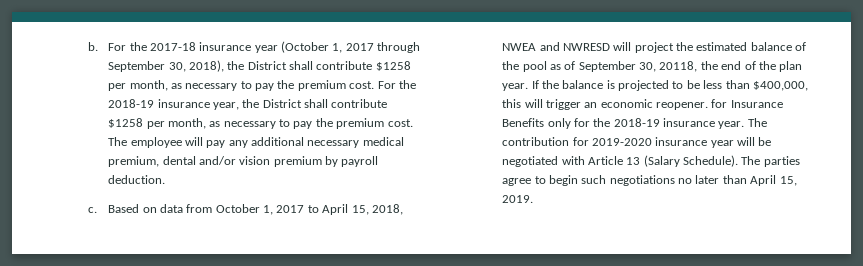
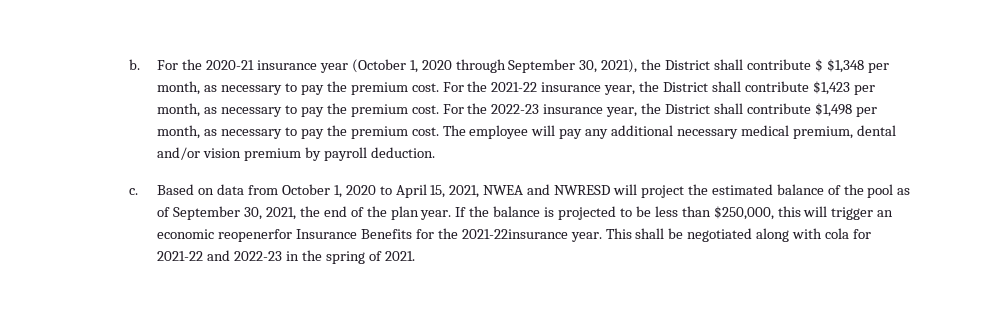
- For the 2017-18 insurance year (October 1, 2017 through September 30, 2018), the District shall contribute $1258 per month, as necessary to pay the premium cost.
+ For the 2020-21 insurance year (October 1, 2020 through September 30, 2021), the District shall contribute $ $1,348 per month, as necessary to pay the premium cost.
- For the 2018-19 insurance year, the District shall contribute $1258 per month, as necessary to pay the premium cost.
+ For the 2021-22 insurance year, the District shall contribute $1,423 per month, as necessary to pay the premium cost. For the 2022-23 insurance year, the District shall contribute $1,498 per month, as necessary to pay the premium cost.
- Based on data from October 1, 2017 to April 15, 2018, NWEA and NWRESD will project the estimated balance of the pool as of September 30, 20118, the end of the plan year.
+ Based on data from October 1, 2020 to April 15, 2021, NWEA and NWRESD will project the estimated balance of the pool as of September 30, 2021, the end of the plan year.
- If the balance is projected to be less than $400,000, this will trigger an economic reopener. for Insurance Benefits only for the 2018-19 insurance year. The contribution for 2019-2020 insurance year will be negotiated with Article 13 (Salary Schedule). The parties agree to begin such negotiations no later than April 15, 2019.
+ If the balance is projected to be less than $250,000, this will trigger an economic reopenerfor Insurance Benefits for the 2021-22insurance year. This shall be negotiated along with cola for 2021-22 and 2022-23 in the spring of 2021.

